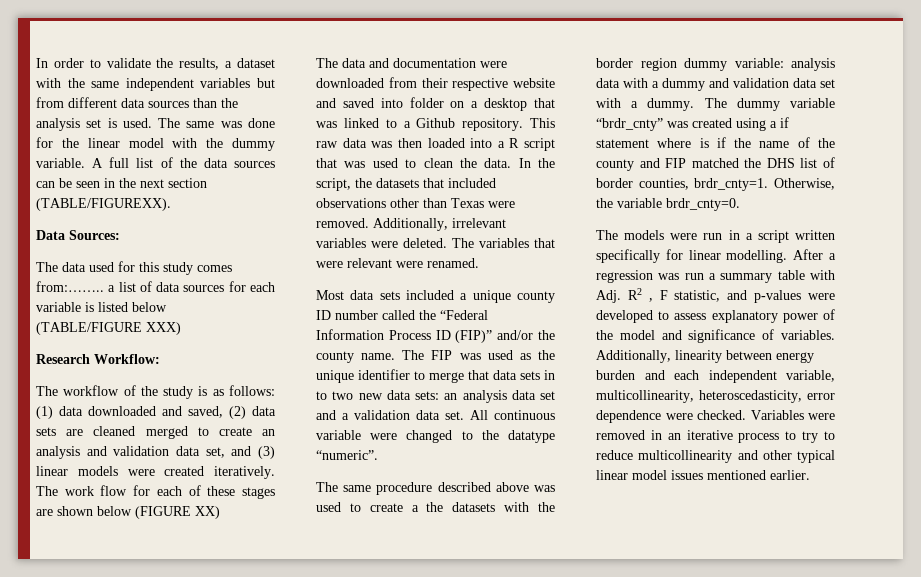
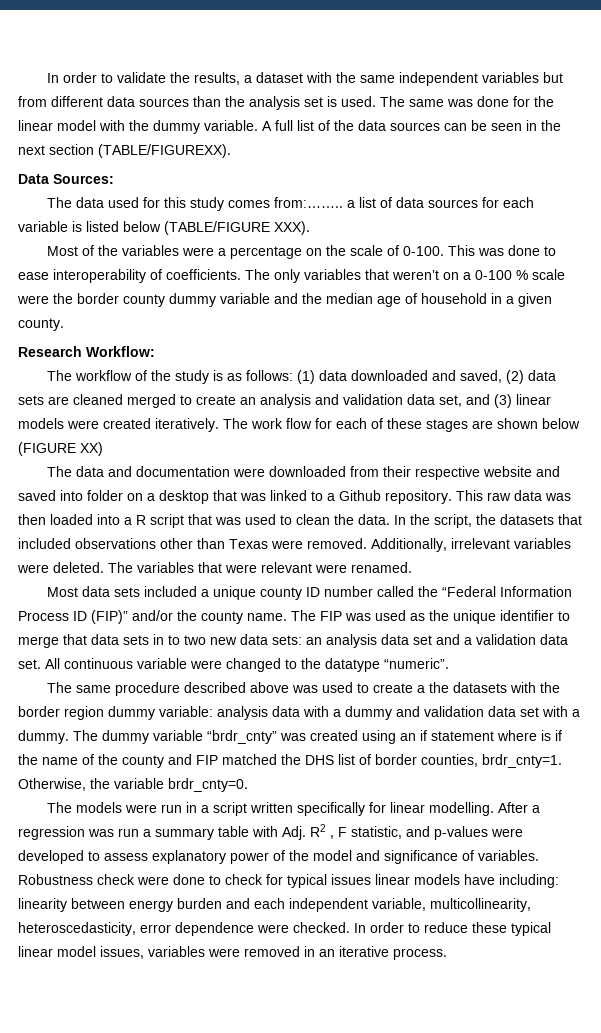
- The data used for this study comes from:…….. a list of data sources for each variable is listed below (TABLE/FIGURE XXX)
+ The data used for this study comes from:…….. a list of data sources for each variable is listed below (TABLE/FIGURE XXX).
+ Most of the variables were a percentage on the scale of 0-100. This was done to ease interoperability of coefficients. The only variables that weren’t on a 0-100 % scale were the border county dummy variable and the median age of household in a given county.
- The dummy variable “brdr_cnty” was created using a if statement where is if the name of the county and FIP matched the DHS list of border counties, brdr_cnty=1.
+ The dummy variable “brdr_cnty” was created using an if statement where is if the name of the county and FIP matched the DHS list of border counties, brdr_cnty=1.
- Additionally, linearity between energy burden and each independent variable, multicollinearity, heteroscedasticity, error dependence were checked.
+ Robustness check were done to check for typical issues linear models have including: linearity between energy burden and each independent variable, multicollinearity, heteroscedasticity, error dependence were checked.
- Variables were removed in an iterative process to try to reduce multicollinearity and other typical linear model issues mentioned earlier.
+ In order to reduce these typical linear model issues, variables were removed in an iterative process.

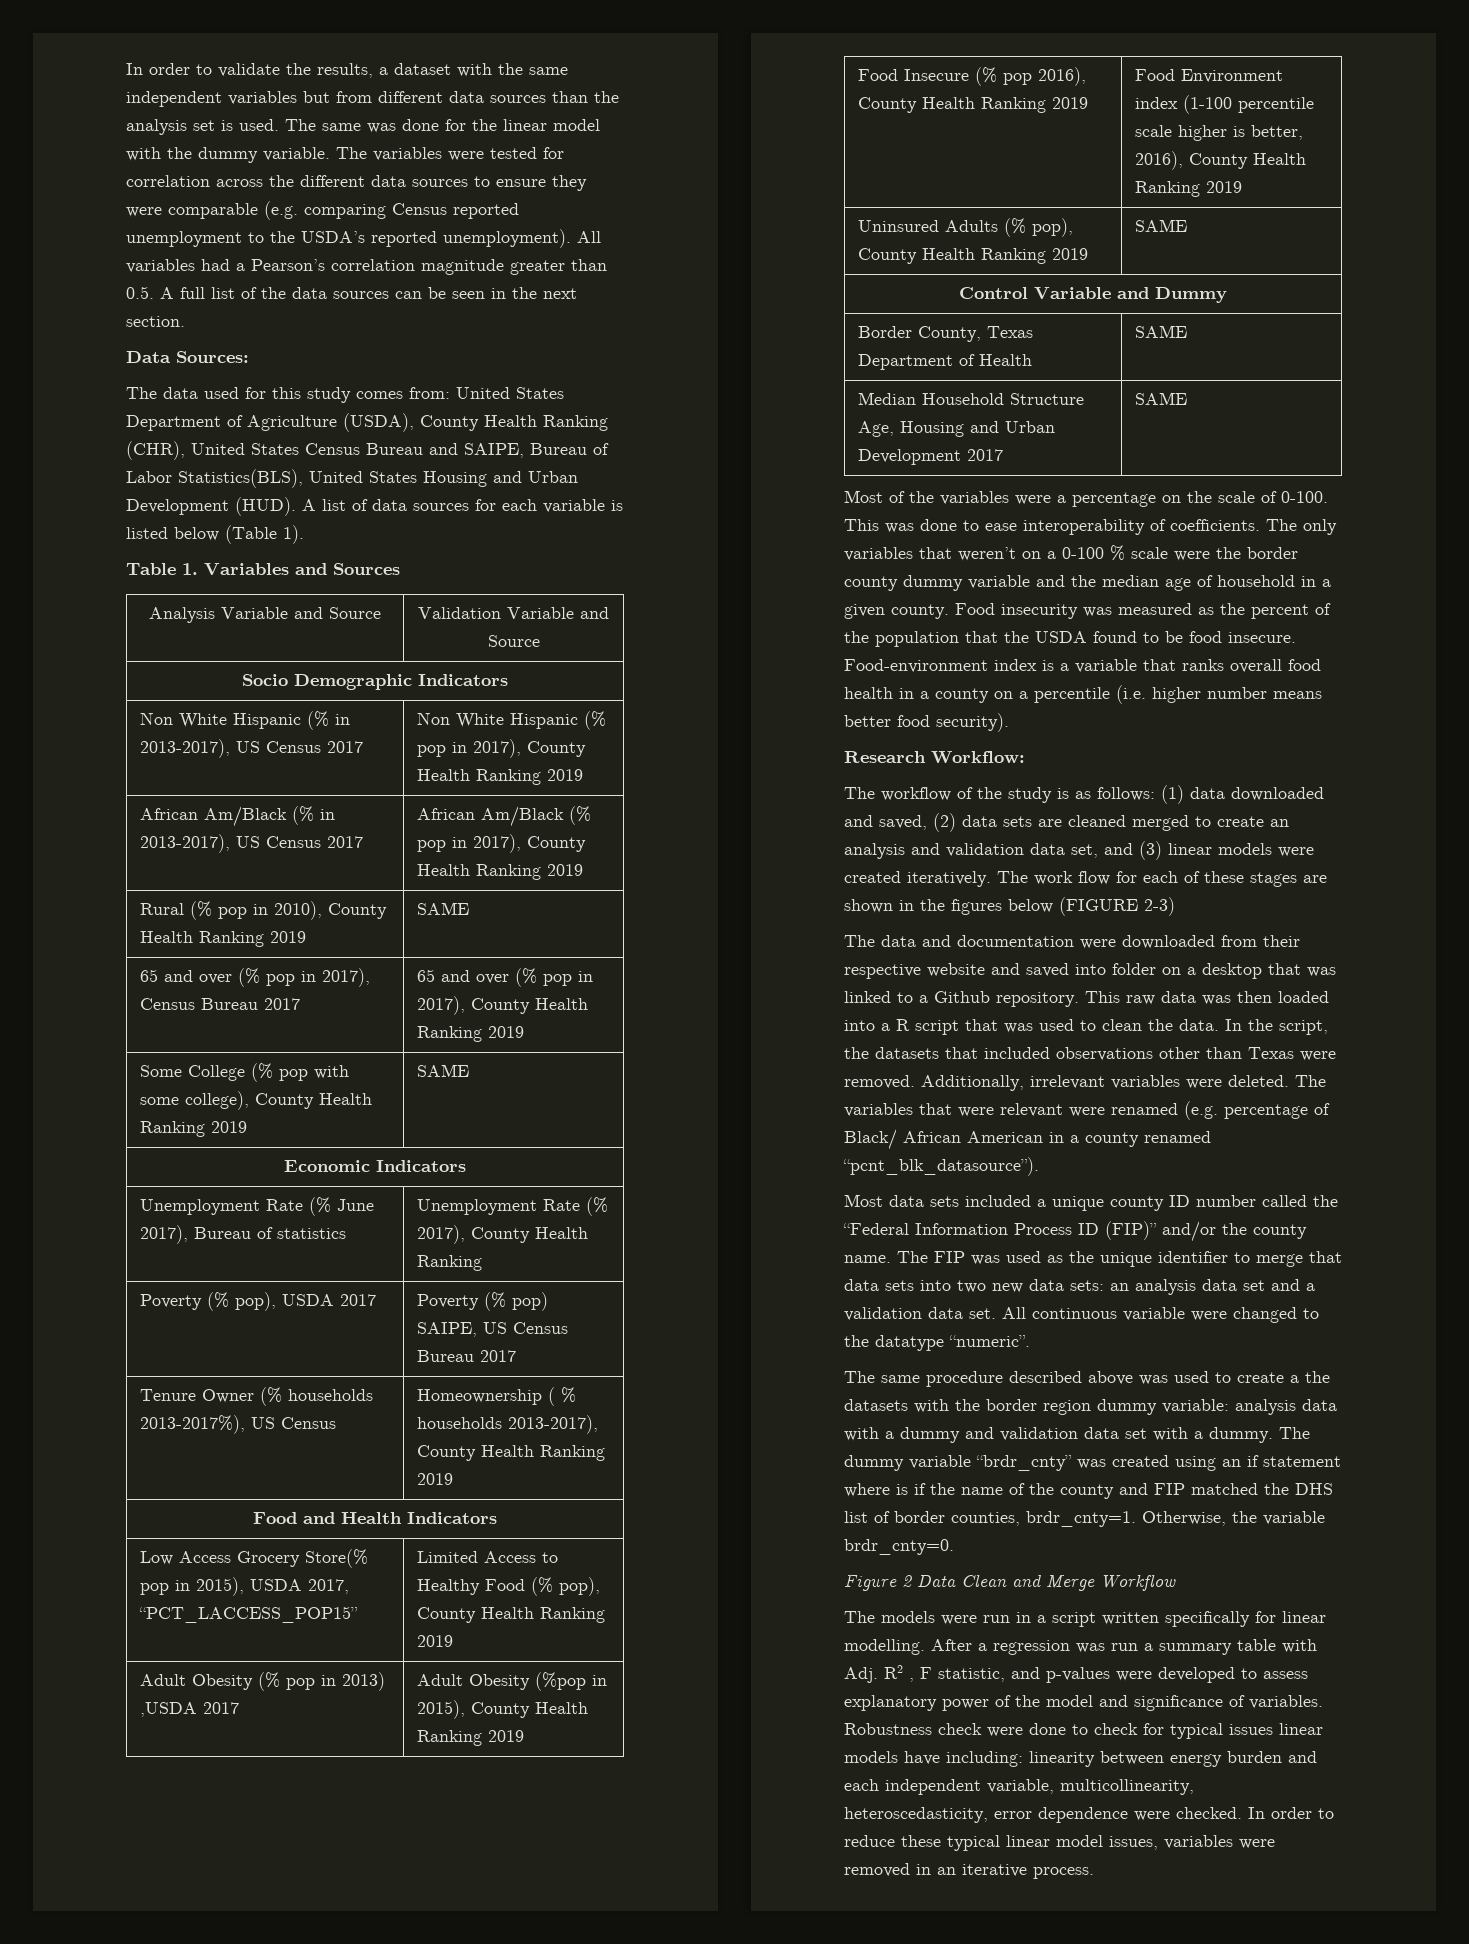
- A full list of the data sources can be seen in the next section (TABLE/FIGUREXX).
+ The variables were tested for correlation across the different data sources to ensure they were comparable (e.g. comparing Census reported unemployment to the USDA’s reported unemployment). All variables had a Pearson’s correlation magnitude greater than 0.5. A full list of the data sources can be seen in the next section.
- The data used for this study comes from:…….. a list of data sources for each variable is listed below (TABLE/FIGURE XXX).
+ The data used for this study comes from: United States Department of Agriculture (USDA), County Health Ranking (CHR), United States Census Bureau and SAIPE, Bureau of Labor Statistics(BLS), United States Housing and Urban Development (HUD). A list of data sources for each variable is listed below (Table 1).
+ Table 1. Variables and Sources
+ Analysis Variable and Source | Validation Variable and Source
+ Socio Demographic Indicators
+ Non White Hispanic (% in 2013-2017), US Census 2017 | Non White Hispanic (% pop in 2017), County Health Ranking 2019
+ African Am/Black (% in 2013-2017), US Census 2017 | African Am/Black (% pop in 2017), County Health Ranking 2019
+ Rural (% pop in 2010), County Health Ranking 2019 | SAME
+ 65 and over (% pop in 2017), Census Bureau 2017 | 65 and over (% pop in 2017), County Health Ranking 2019
+ Some College (% pop with some college), County Health Ranking 2019 | SAME
+ Economic Indicators
+ Unemployment Rate (% June 2017), Bureau of statistics | Unemployment Rate (% 2017), County Health Ranking
+ Poverty (% pop), USDA 2017 | Poverty (% pop) SAIPE, US Census Bureau 2017
+ Tenure Owner (% households 2013-2017%), US Census | Homeownership ( % households 2013-2017), County Health Ranking 2019
+ Food and Health Indicators
+ Low Access Grocery Store(% pop in 2015), USDA 2017, “PCT_LACCESS_POP15” | Limited Access to Healthy Food (% pop), County Health Ranking 2019
+ Adult Obesity (% pop in 2013) ,USDA 2017 | Adult Obesity (%pop in 2015), County Health Ranking 2019
+ Food Insecure (% pop 2016), County Health Ranking 2019 | Food Environment index (1-100 percentile scale higher is better, 2016), County Health Ranking 2019
+ Uninsured Adults (% pop), County Health Ranking 2019 | SAME
+ Control Variable and Dummy
+ Border County, Texas Department of Health | SAME
+ Median Household Structure Age, Housing and Urban Development 2017 | SAME
+ Food insecurity was measured as the percent of the population that the USDA found to be food insecure. Food-environment index is a variable that ranks overall food health in a county on a percentile (i.e. higher number means better food security).
- The work flow for each of these stages are shown below (FIGURE XX)
+ The work flow for each of these stages are shown in the figures below (FIGURE 2-3)
- The variables that were relevant were renamed.
+ The variables that were relevant were renamed (e.g. percentage of Black/ African American in a county renamed “pcnt_blk_datasource”).
- The FIP was used as the unique identifier to merge that data sets in to two new data sets: an analysis data set and a validation data set.
+ The FIP was used as the unique identifier to merge that data sets into two new data sets: an analysis data set and a validation data set.
+ Figure 2 Data Clean and Merge Workflow

